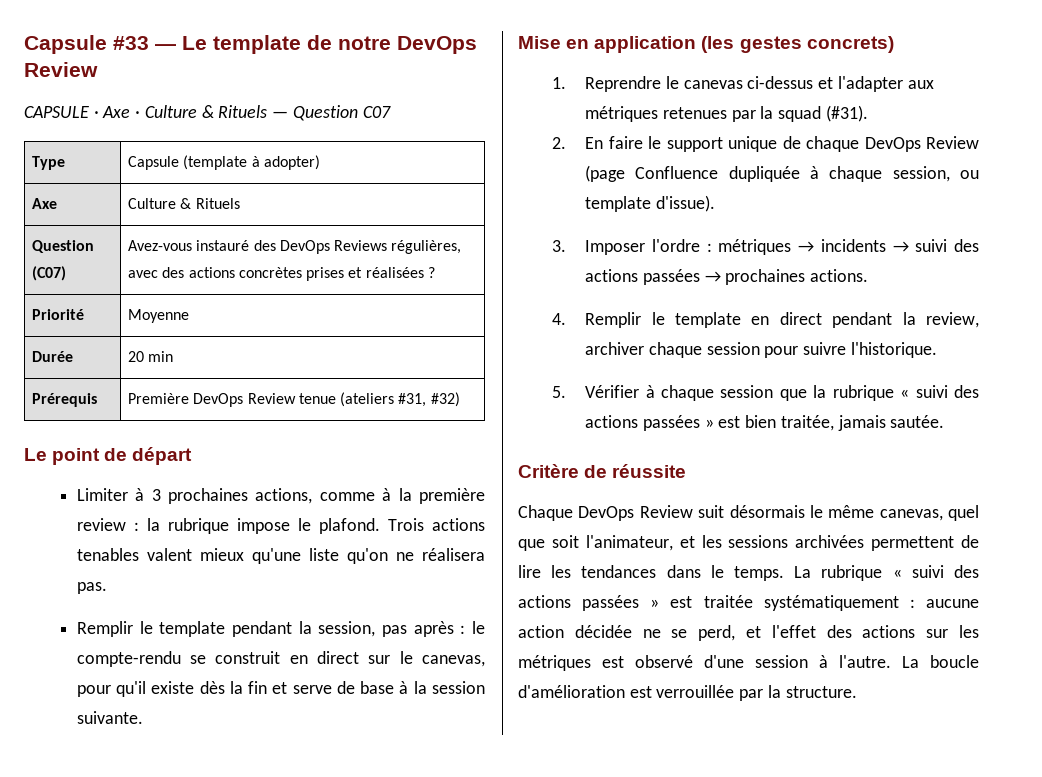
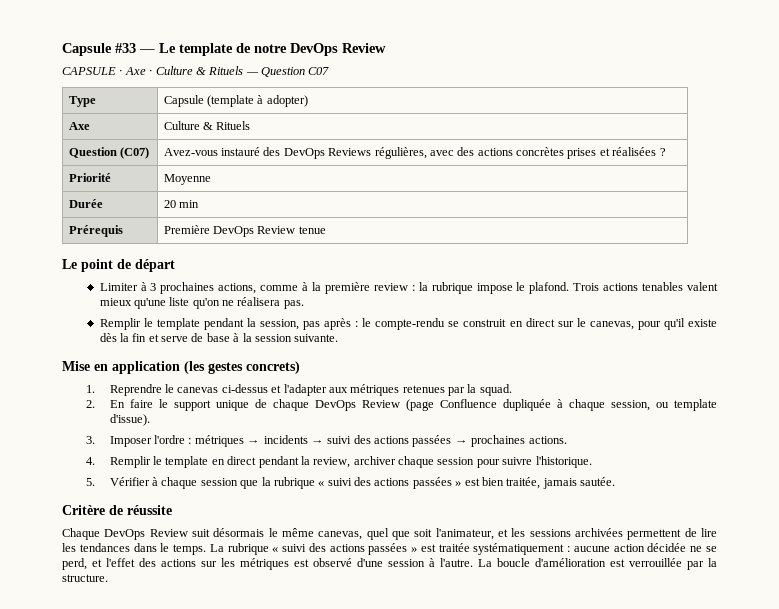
- Prérequis | Première DevOps Review tenue (ateliers #31, #32)
+ Prérequis | Première DevOps Review tenue
- 1. Reprendre le canevas ci-dessus et l'adapter aux métriques retenues par la squad (#31).
+ 1. Reprendre le canevas ci-dessus et l'adapter aux métriques retenues par la squad.

